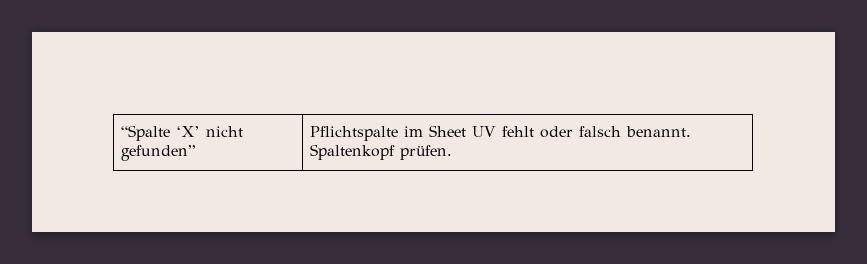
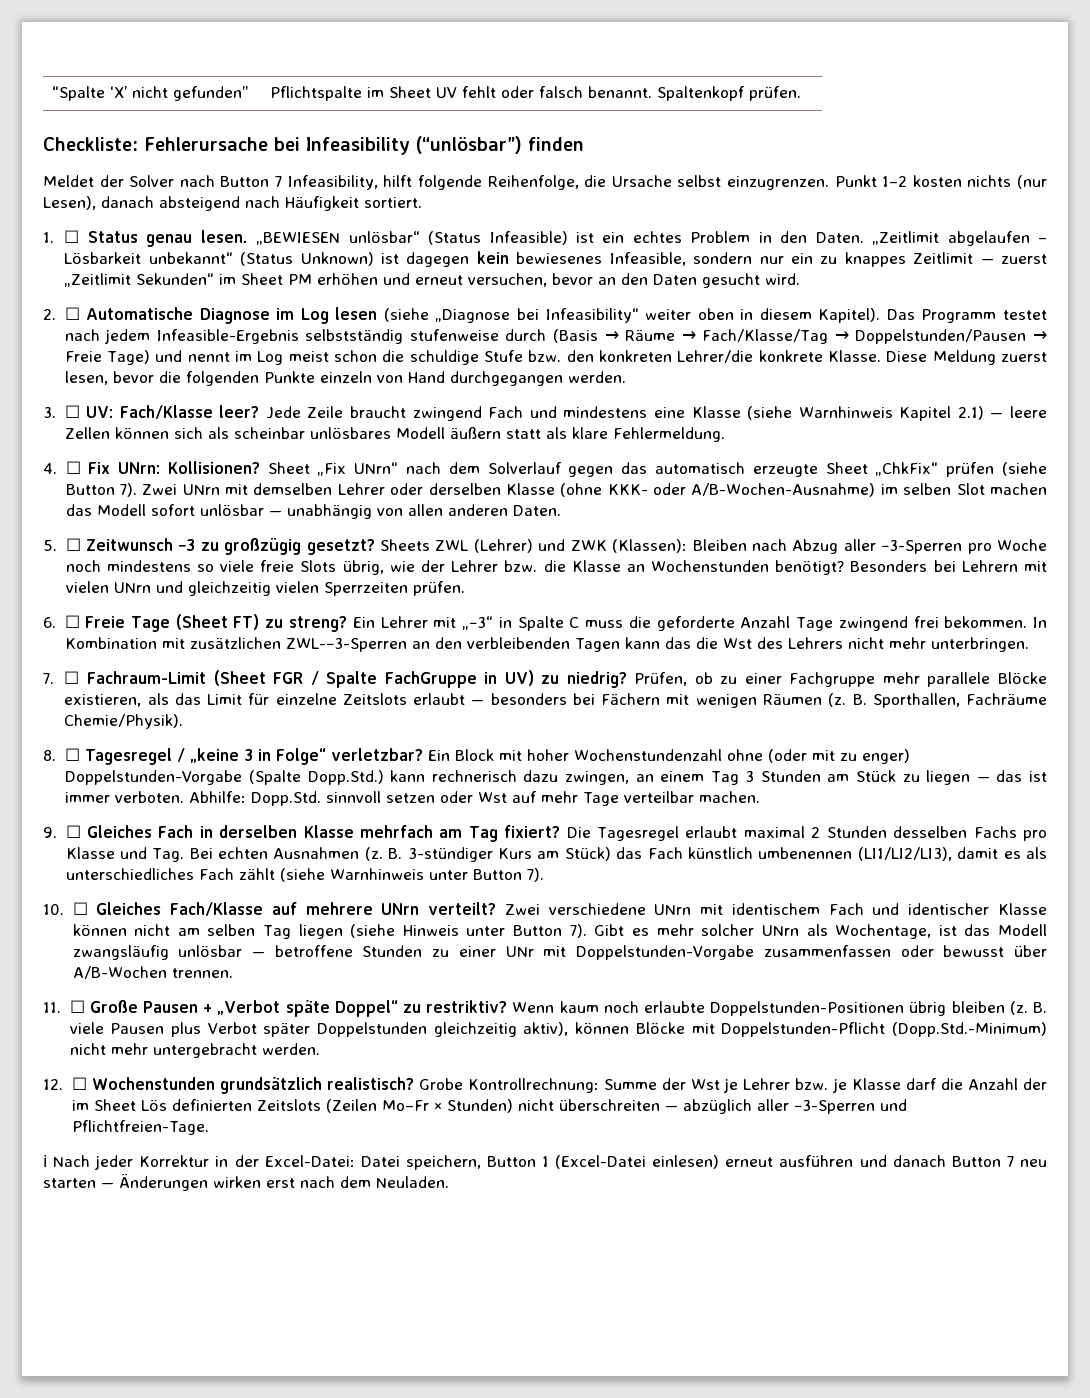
+ Checkliste: Fehlerursache bei Infeasibility (“unlösbar”) finden
+ Meldet der Solver nach Button 7 Infeasibility, hilft folgende Reihenfolge, die Ursache selbst einzugrenzen. Punkt 1–2 kosten nichts (nur Lesen), danach absteigend nach Häufigkeit sortiert.
+ 1. ☐ Status genau lesen. „BEWIESEN unlösbar“ (Status Infeasible) ist ein echtes Problem in den Daten. „Zeitlimit abgelaufen – Lösbarkeit unbekannt“ (Status Unknown) ist dagegen kein bewiesenes Infeasible, sondern nur ein zu knappes Zeitlimit — zuerst „Zeitlimit Sekunden“ im Sheet PM erhöhen und erneut versuchen, bevor an den Daten gesucht wird.
+ 2. ☐ Automatische Diagnose im Log lesen (siehe „Diagnose bei Infeasibility“ weiter oben in diesem Kapitel). Das Programm testet nach jedem Infeasible-Ergebnis selbstständig stufenweise durch (Basis → Räume → Fach/Klasse/Tag → Doppelstunden/Pausen → Freie Tage) und nennt im Log meist schon die schuldige Stufe bzw. den konkreten Lehrer/die konkrete Klasse. Diese Meldung zuerst lesen, bevor die folgenden Punkte einzeln von Hand durchgegangen werden.
+ 3. ☐ UV: Fach/Klasse leer? Jede Zeile braucht zwingend Fach und mindestens eine Klasse (siehe Warnhinweis Kapitel 2.1) — leere Zellen können sich als scheinbar unlösbares Modell äußern statt als klare Fehlermeldung.
+ 4. ☐ Fix UNrn: Kollisionen? Sheet „Fix UNrn“ nach dem Solverlauf gegen das automatisch erzeugte Sheet „ChkFix“ prüfen (siehe Button 7). Zwei UNrn mit demselben Lehrer oder derselben Klasse (ohne KKK- oder A/B-Wochen-Ausnahme) im selben Slot machen das Modell sofort unlösbar — unabhängig von allen anderen Daten.
+ 5. ☐ Zeitwunsch −3 zu großzügig gesetzt? Sheets ZWL (Lehrer) und ZWK (Klassen): Bleiben nach Abzug aller −3-Sperren pro Woche noch mindestens so viele freie Slots übrig, wie der Lehrer bzw. die Klasse an Wochenstunden benötigt? Besonders bei Lehrern mit vielen UNrn und gleichzeitig vielen Sperrzeiten prüfen.
+ 6. ☐ Freie Tage (Sheet FT) zu streng? Ein Lehrer mit „−3“ in Spalte C muss die geforderte Anzahl Tage zwingend frei bekommen. In Kombination mit zusätzlichen ZWL-−3-Sperren an den verbleibenden Tagen kann das die Wst des Lehrers nicht mehr unterbringen.
+ 7. ☐ Fachraum-Limit (Sheet FGR / Spalte FachGruppe in UV) zu niedrig? Prüfen, ob zu einer Fachgruppe mehr parallele Blöcke existieren, als das Limit für einzelne Zeitslots erlaubt — besonders bei Fächern mit wenigen Räumen (z. B. Sporthallen, Fachräume Chemie/Physik).
+ 8. ☐ Tagesregel / „keine 3 in Folge“ verletzbar? Ein Block mit hoher Wochenstundenzahl ohne (oder mit zu enger) Doppelstunden-Vorgabe (Spalte Dopp.Std.) kann rechnerisch dazu zwingen, an einem Tag 3 Stunden am Stück zu liegen — das ist immer verboten. Abhilfe: Dopp.Std. sinnvoll setzen oder Wst auf mehr Tage verteilbar machen.
+ 9. ☐ Gleiches Fach in derselben Klasse mehrfach am Tag fixiert? Die Tagesregel erlaubt maximal 2 Stunden desselben Fachs pro Klasse und Tag. Bei echten Ausnahmen (z. B. 3-stündiger Kurs am Stück) das Fach künstlich umbenennen (LI1/LI2/LI3), damit es als unterschiedliches Fach zählt (siehe Warnhinweis unter Button 7).
+ 10. ☐ Gleiches Fach/Klasse auf mehrere UNrn verteilt? Zwei verschiedene UNrn mit identischem Fach und identischer Klasse können nicht am selben Tag liegen (siehe Hinweis unter Button 7). Gibt es mehr solcher UNrn als Wochentage, ist das Modell zwangsläufig unlösbar — betroffene Stunden zu einer UNr mit Doppelstunden-Vorgabe zusammenfassen oder bewusst über A/B-Wochen trennen.
+ 11. ☐ Große Pausen + „Verbot späte Doppel“ zu restriktiv? Wenn kaum noch erlaubte Doppelstunden-Positionen übrig bleiben (z. B. viele Pausen plus Verbot später Doppelstunden gleichzeitig aktiv), können Blöcke mit Doppelstunden-Pflicht (Dopp.Std.-Minimum) nicht mehr untergebracht werden.
+ 12. ☐ Wochenstunden grundsätzlich realistisch? Grobe Kontrollrechnung: Summe der Wst je Lehrer bzw. je Klasse darf die Anzahl der im Sheet Lös definierten Zeitslots (Zeilen Mo–Fr × Stunden) nicht überschreiten — abzüglich aller −3-Sperren und Pflichtfreien-Tage.
+ ℹ Nach jeder Korrektur in der Excel-Datei: Datei speichern, Button 1 (Excel-Datei einlesen) erneut ausführen und danach Button 7 neu starten — Änderungen wirken erst nach dem Neuladen.

